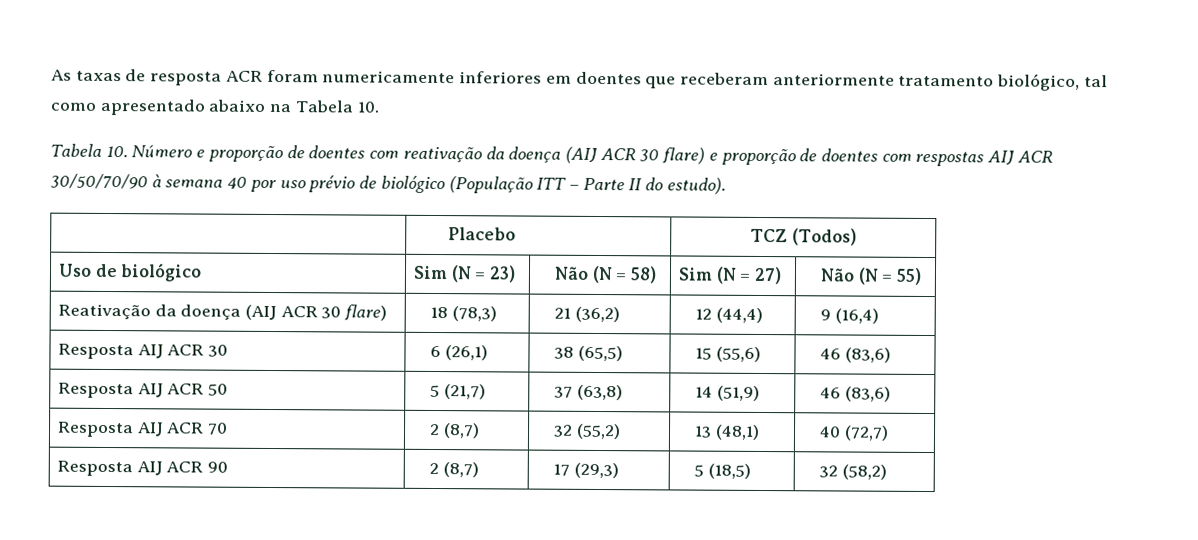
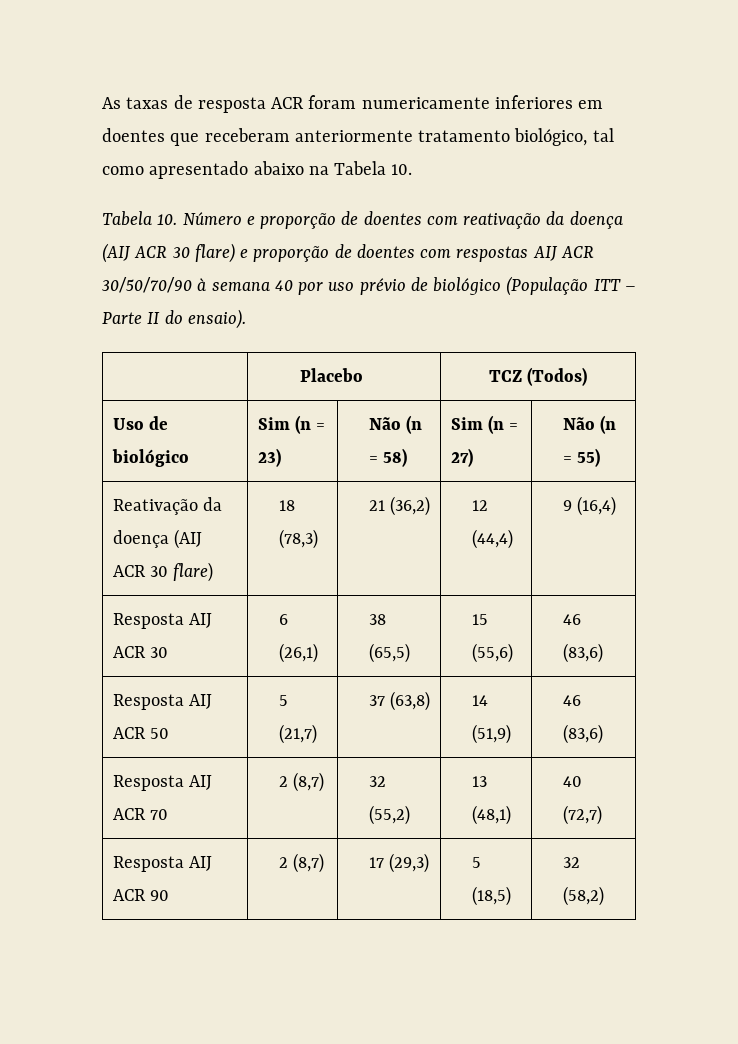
- Tabela 10. Número e proporção de doentes com reativação da doença (AIJ ACR 30 flare) e proporção de doentes com respostas AIJ ACR 30/50/70/90 à semana 40 por uso prévio de biológico (População ITT – Parte II do estudo).
+ Tabela 10. Número e proporção de doentes com reativação da doença (AIJ ACR 30 flare) e proporção de doentes com respostas AIJ ACR 30/50/70/90 à semana 40 por uso prévio de biológico (População ITT – Parte II do ensaio).
- Uso de biológico | Sim (N = 23) | Não (N = 58) | Sim (N = 27) | Não (N = 55)
+ Uso de biológico | Sim (n = 23) | Não (n = 58) | Sim (n = 27) | Não (n = 55)

